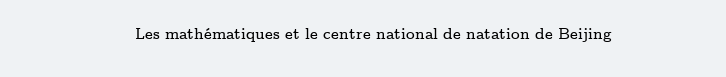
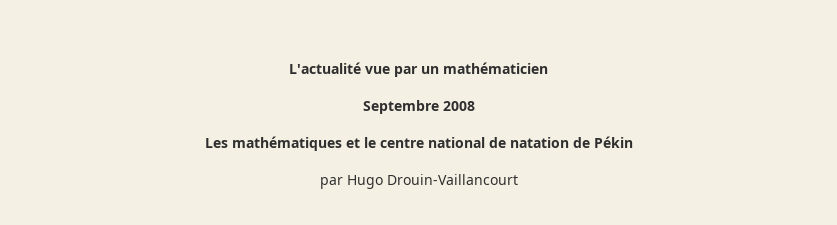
+ L'actualité vue par un mathématicien
+ Septembre 2008
- Les mathématiques et le centre national de natation de Beijing
+ Les mathématiques et le centre national de natation de Pékin
+ par Hugo Drouin-Vaillancourt

